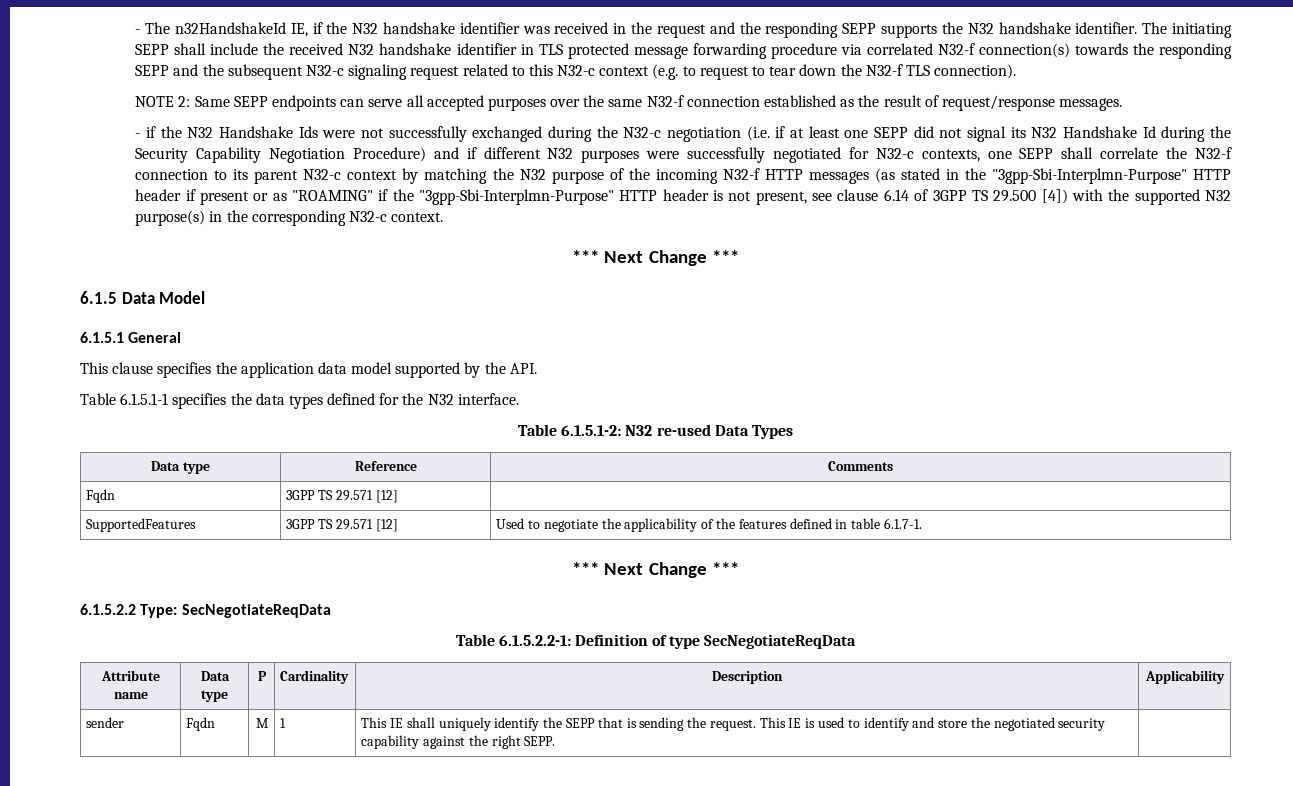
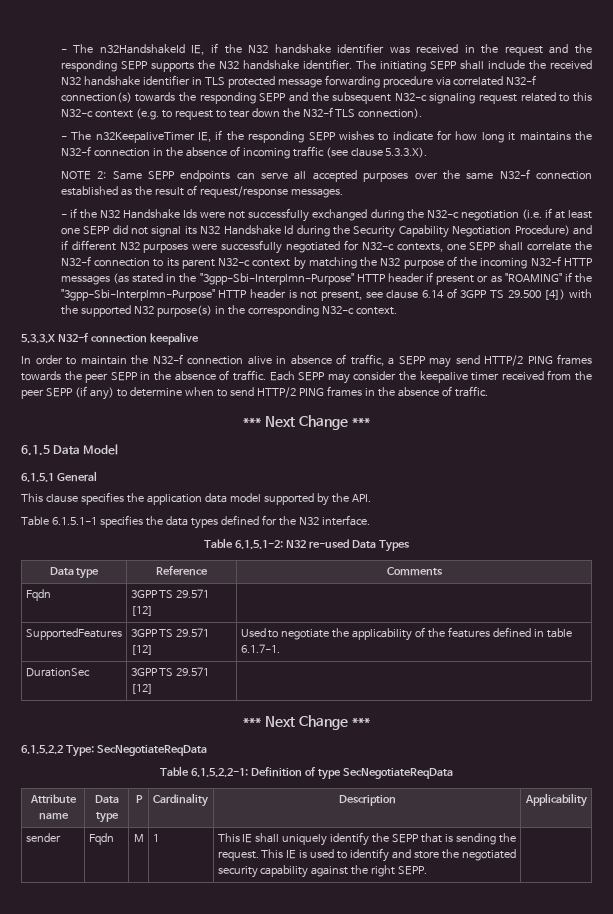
+ - The n32KeepaliveTimer IE, if the responding SEPP wishes to indicate for how long it maintains the N32-f connection in the absence of incoming traffic (see clause 5.3.3.X).
+ 5.3.3.X N32-f connection keepalive
+ In order to maintain the N32-f connection alive in absence of traffic, a SEPP may send HTTP/2 PING frames towards the peer SEPP in the absence of traffic. Each SEPP may consider the keepalive timer received from the peer SEPP (if any) to determine when to send HTTP/2 PING frames in the absence of traffic.
+ DurationSec | 3GPP TS 29.571 [12] |

